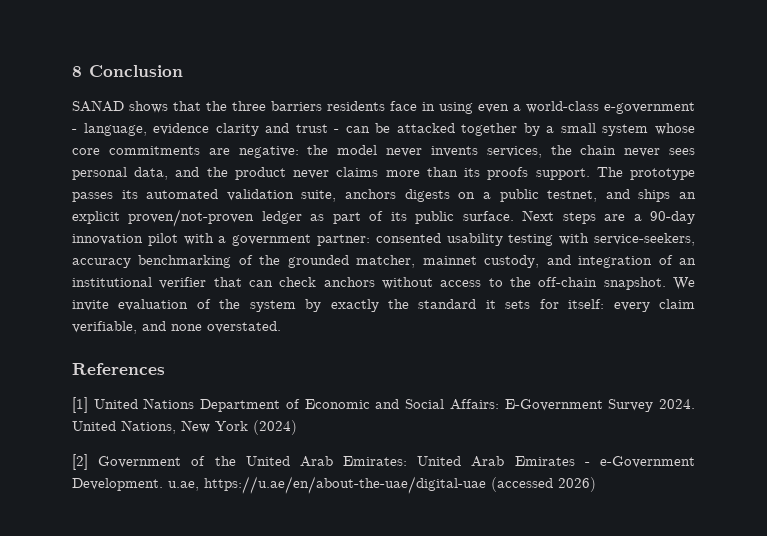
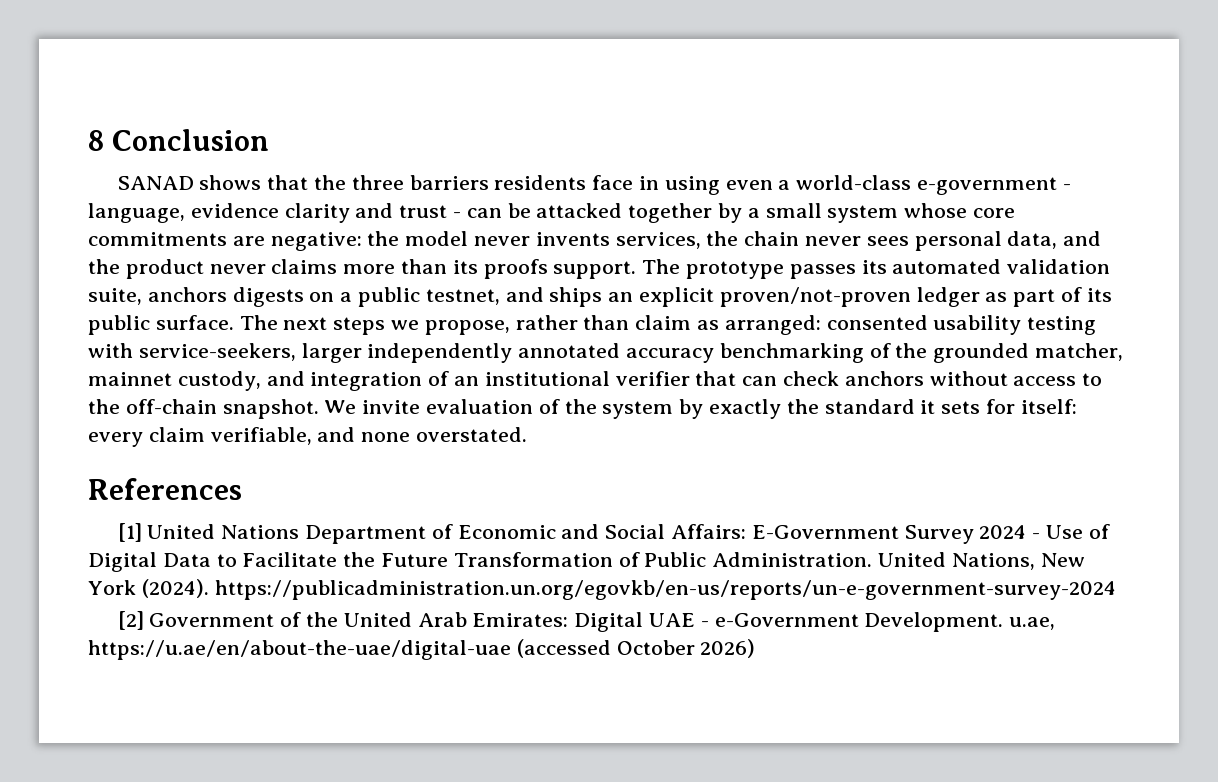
- Next steps are a 90-day innovation pilot with a government partner: consented usability testing with service-seekers, accuracy benchmarking of the grounded matcher, mainnet custody, and integration of an institutional verifier that can check anchors without access to the off-chain snapshot.
+ The next steps we propose, rather than claim as arranged: consented usability testing with service-seekers, larger independently annotated accuracy benchmarking of the grounded matcher, mainnet custody, and integration of an institutional verifier that can check anchors without access to the off-chain snapshot.
- [1] United Nations Department of Economic and Social Affairs: E-Government Survey 2024.
+ [1] United Nations Department of Economic and Social Affairs: E-Government Survey 2024 - Use of Digital Data to Facilitate the Future Transformation of Public Administration.
- United Nations, New York (2024)
+ United Nations, New York (2024). https://publicadministration.un.org/egovkb/en-us/reports/un-e-government-survey-2024
- [2] Government of the United Arab Emirates: United Arab Emirates - e-Government Development. u.ae, https://u.ae/en/about-the-uae/digital-uae (accessed 2026)
+ [2] Government of the United Arab Emirates: Digital UAE - e-Government Development. u.ae, https://u.ae/en/about-the-uae/digital-uae (accessed October 2026)

